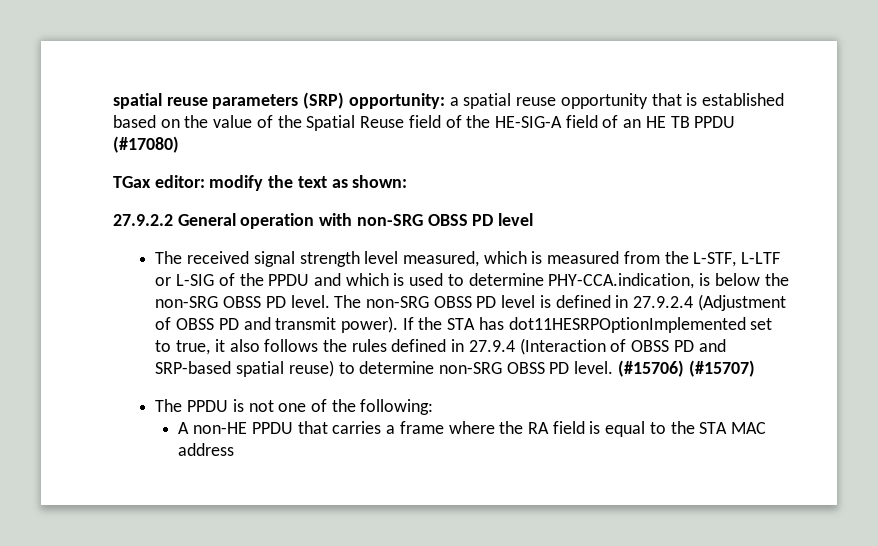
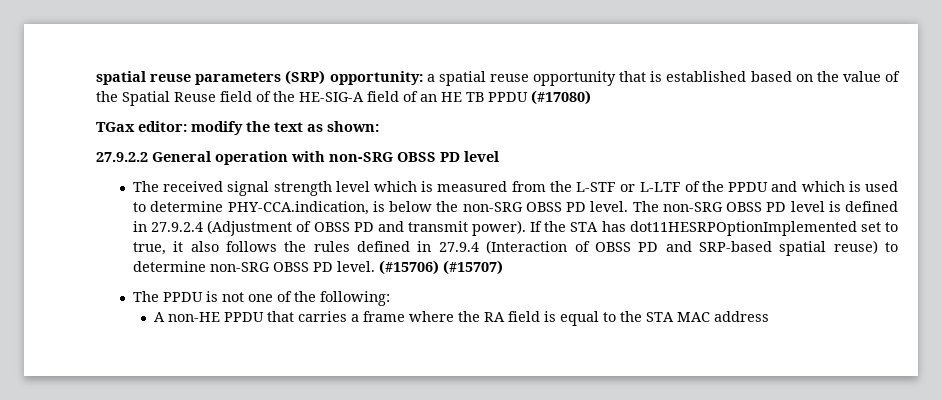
- The received signal strength level measured, which is measured from the L-STF, L-LTF or L-SIG of the PPDU and which is used to determine PHY-CCA.indication, is below the non-SRG OBSS PD level.
+ The received signal strength level which is measured from the L-STF or L-LTF of the PPDU and which is used to determine PHY-CCA.indication, is below the non-SRG OBSS PD level.

